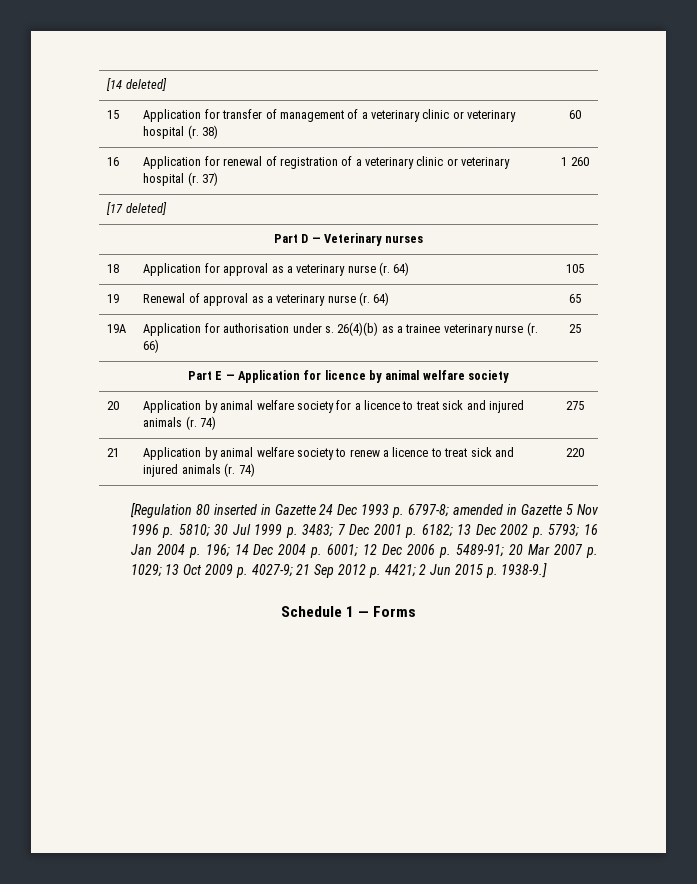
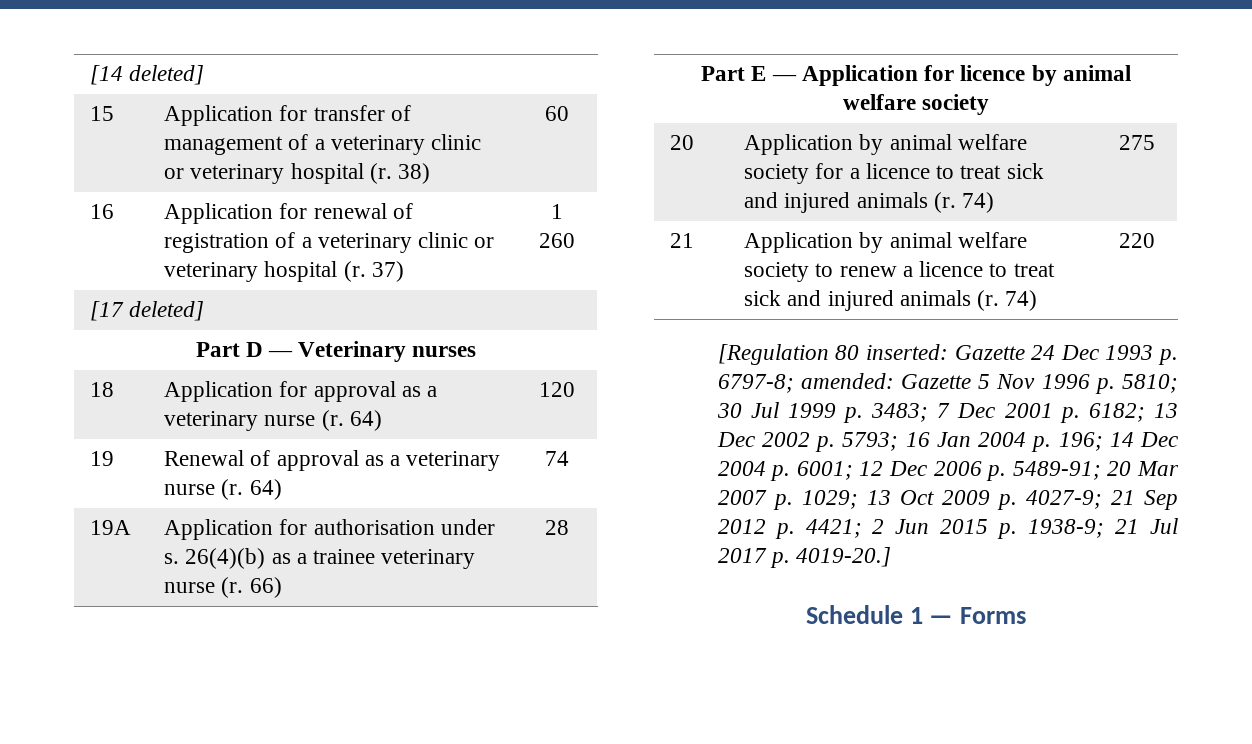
- 18 | Application for approval as a veterinary nurse (r. 64) | 105
+ 18 | Application for approval as a veterinary nurse (r. 64) | 120
- 19 | Renewal of approval as a veterinary nurse (r. 64) | 65
+ 19 | Renewal of approval as a veterinary nurse (r. 64) | 74
- 19A | Application for authorisation under s. 26(4)(b) as a trainee veterinary nurse (r. 66) | 25
+ 19A | Application for authorisation under s. 26(4)(b) as a trainee veterinary nurse (r. 66) | 28
- [Regulation 80 inserted in Gazette 24 Dec 1993 p. 6797-8;
+ [Regulation 80 inserted: Gazette 24 Dec 1993 p. 6797-8;
- amended in Gazette 5 Nov 1996 p. 5810;
+ amended: Gazette 5 Nov 1996 p. 5810;
- 2 Jun 2015 p. 1938-9.]
+ 2 Jun 2015 p. 1938-9; 21 Jul 2017 p. 4019-20.]

